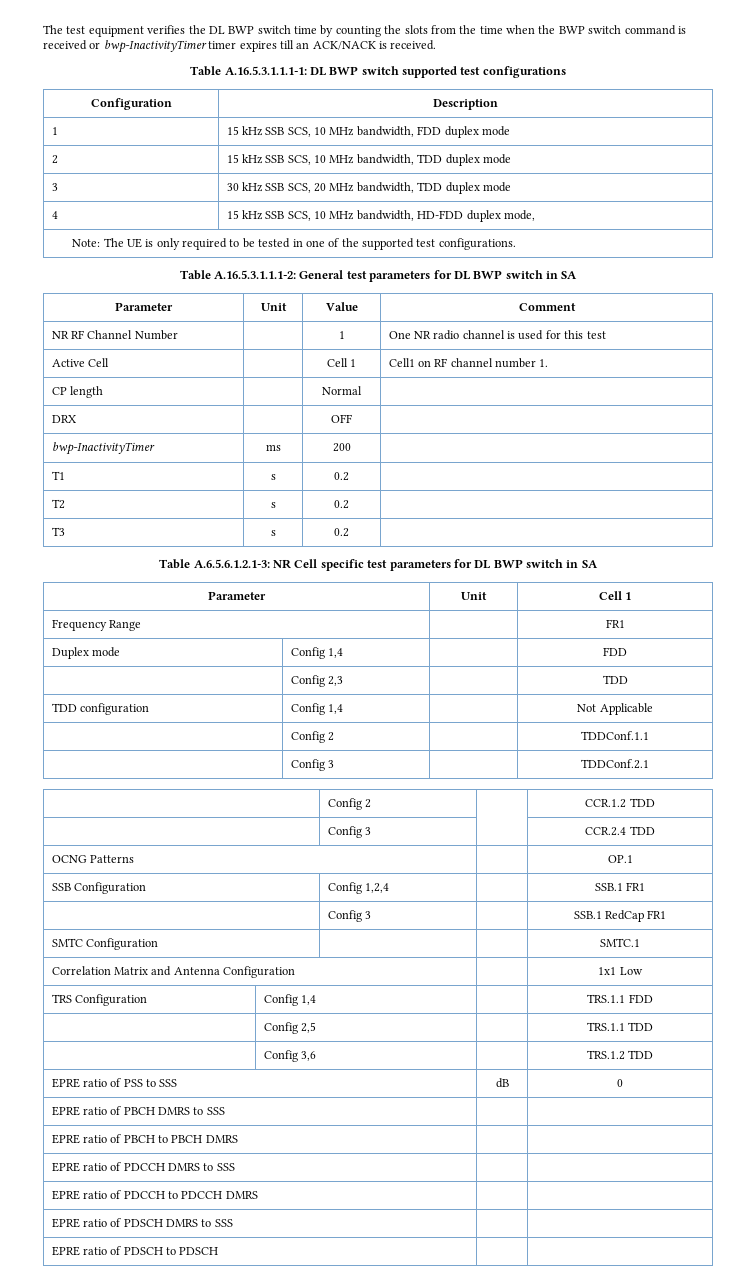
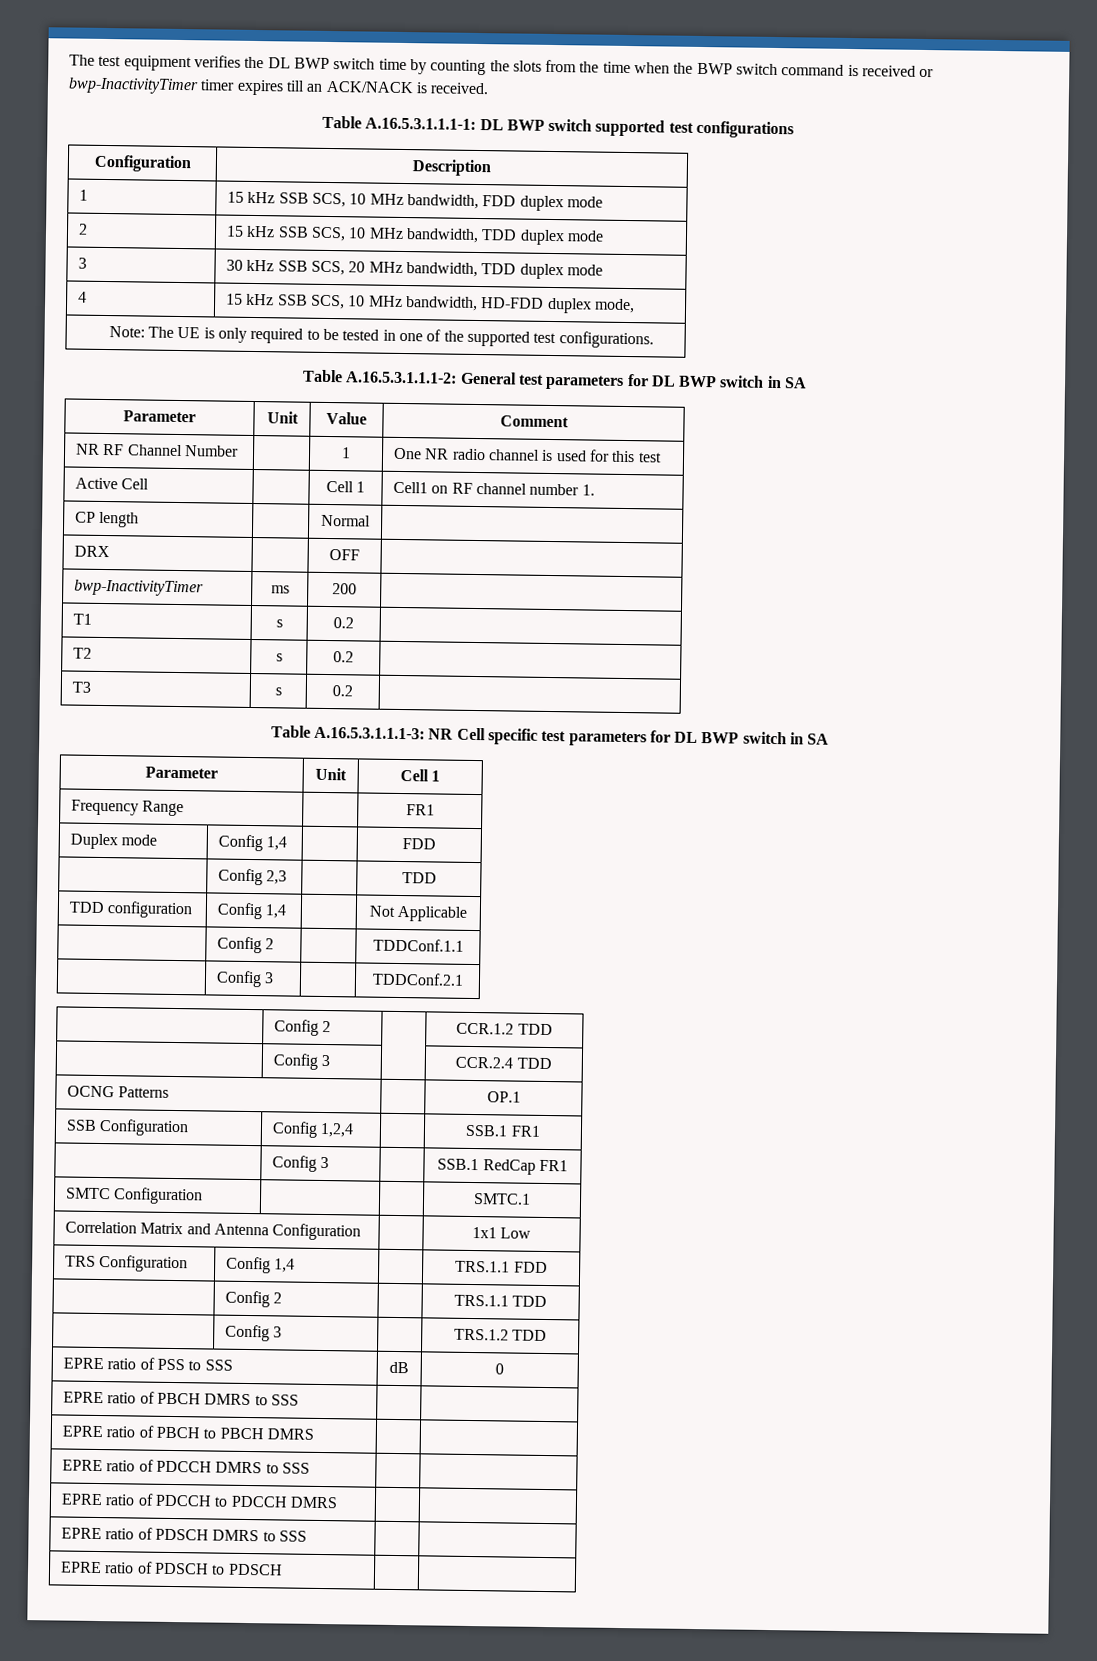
- Table A.6.5.6.1.2.1-3: NR Cell specific test parameters for DL BWP switch in SA
+ Table A.16.5.3.1.1.1-3: NR Cell specific test parameters for DL BWP switch in SA
- | Config 2,5 | | TRS.1.1 TDD
+ | Config 2 | | TRS.1.1 TDD
- | Config 3,6 | | TRS.1.2 TDD
+ | Config 3 | | TRS.1.2 TDD

